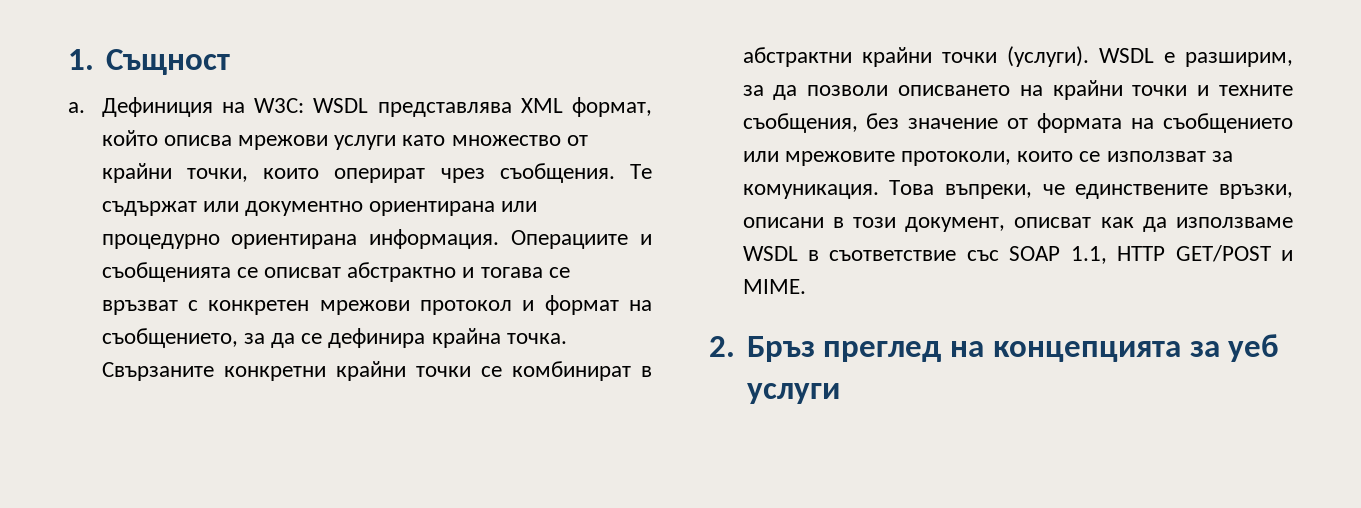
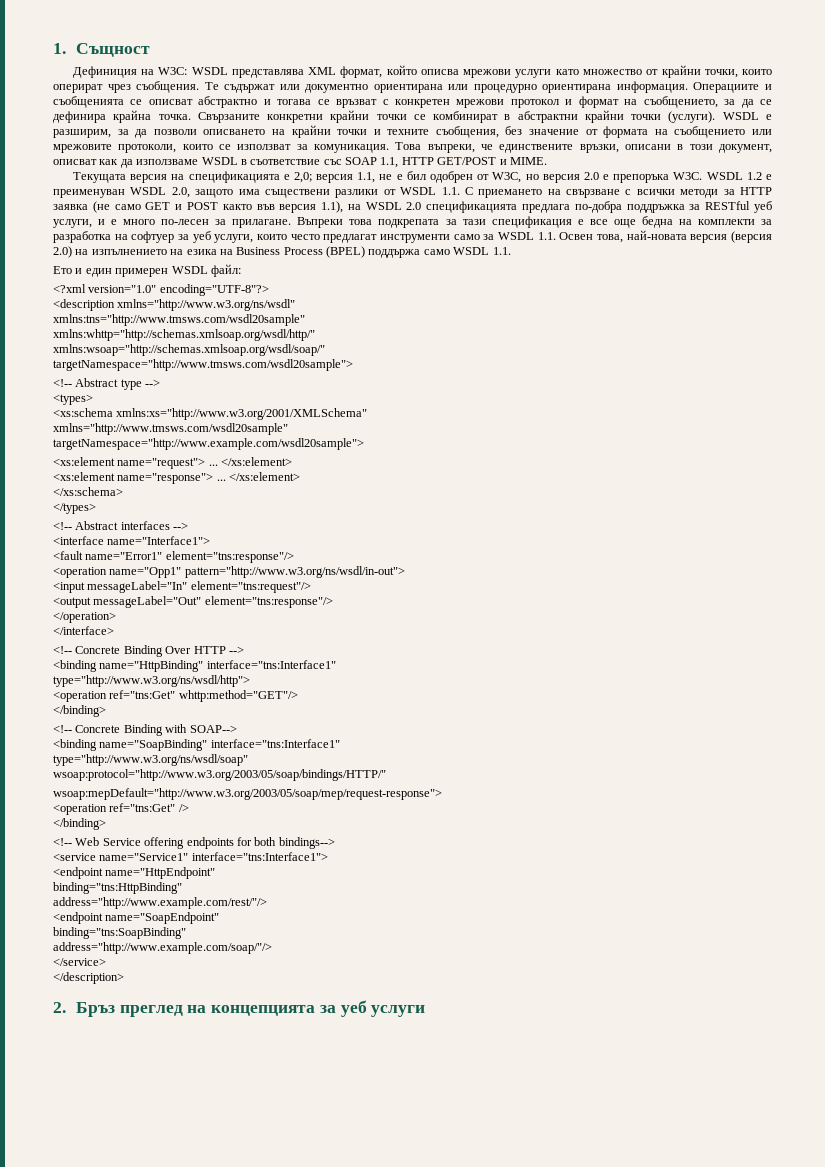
- a.
+ Текущата версия на спецификацията е 2,0; версия 1.1, не е бил одобрен от W3C, но версия 2.0 е препоръка W3C. WSDL 1.2 е преименуван WSDL 2.0, защото има съществени разлики от WSDL 1.1. С приемането на свързване с всички методи за HTTP заявка (не само GET и POST както във версия 1.1), на WSDL 2.0 спецификацията предлага по-добра поддръжка за RESTful уеб услуги, и е много по-лесен за прилагане. Въпреки това подкрепата за тази спецификация е все още бедна на комплекти за разработка на софтуер за уеб услуги, които често предлагат инструменти само за WSDL 1.1. Освен това, най-новата версия (версия 2.0) на изпълнението на езика на Business Process (BPEL) поддържа само WSDL 1.1.
+ Ето и един примерен WSDL файл:
+ <?xml version="1.0" encoding="UTF-8"?>
+ <description xmlns="http://www.w3.org/ns/wsdl"
+ xmlns:tns="http://www.tmsws.com/wsdl20sample"
+ xmlns:whttp="http://schemas.xmlsoap.org/wsdl/http/"
+ xmlns:wsoap="http://schemas.xmlsoap.org/wsdl/soap/"
+ targetNamespace="http://www.tmsws.com/wsdl20sample">
+ <!-- Abstract type -->
+ <types>
+ <xs:schema xmlns:xs="http://www.w3.org/2001/XMLSchema"
+ xmlns="http://www.tmsws.com/wsdl20sample"
+ targetNamespace="http://www.example.com/wsdl20sample">
+ <xs:element name="request"> ... </xs:element>
+ <xs:element name="response"> ... </xs:element>
+ </xs:schema>
+ </types>
+ <!-- Abstract interfaces -->
+ <interface name="Interface1">
+ <fault name="Error1" element="tns:response"/>
+ <operation name="Opp1" pattern="http://www.w3.org/ns/wsdl/in-out">
+ <input messageLabel="In" element="tns:request"/>
+ <output messageLabel="Out" element="tns:response"/>
+ </operation>
+ </interface>
+ <!-- Concrete Binding Over HTTP -->
+ <binding name="HttpBinding" interface="tns:Interface1"
+ type="http://www.w3.org/ns/wsdl/http">
+ <operation ref="tns:Get" whttp:method="GET"/>
+ </binding>
+ <!-- Concrete Binding with SOAP-->
+ <binding name="SoapBinding" interface="tns:Interface1"
+ type="http://www.w3.org/ns/wsdl/soap"
+ wsoap:protocol="http://www.w3.org/2003/05/soap/bindings/HTTP/"
+ wsoap:mepDefault="http://www.w3.org/2003/05/soap/mep/request-response">
+ <operation ref="tns:Get" />
+ </binding>
+ <!-- Web Service offering endpoints for both bindings-->
+ <service name="Service1" interface="tns:Interface1">
+ <endpoint name="HttpEndpoint"
+ binding="tns:HttpBinding"
+ address="http://www.example.com/rest/"/>
+ <endpoint name="SoapEndpoint"
+ binding="tns:SoapBinding"
+ address="http://www.example.com/soap/"/>
+ </service>
+ </description>

